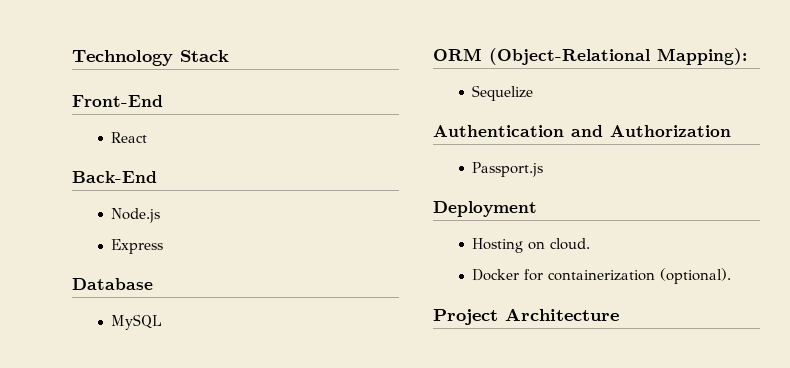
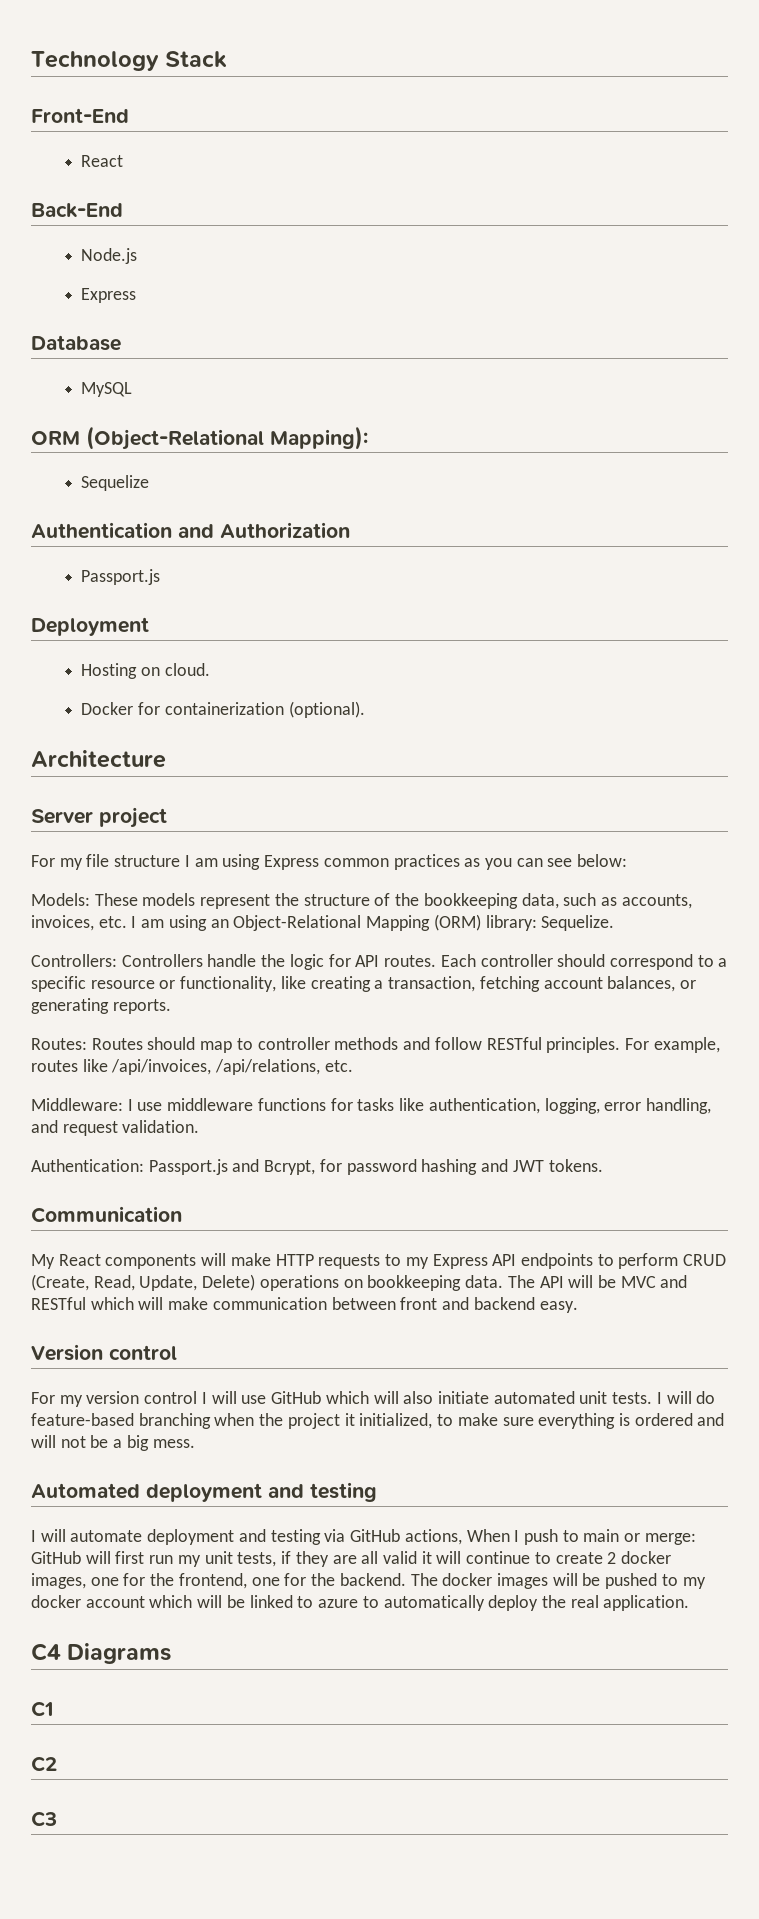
- Project Architecture
+ Architecture
+ Server project
+ For my file structure I am using Express common practices as you can see below:
+ Models: These models represent the structure of the bookkeeping data, such as accounts, invoices, etc. I am using an Object-Relational Mapping (ORM) library: Sequelize.
+ Controllers: Controllers handle the logic for API routes. Each controller should correspond to a specific resource or functionality, like creating a transaction, fetching account balances, or generating reports.
+ Routes: Routes should map to controller methods and follow RESTful principles. For example, routes like /api/invoices, /api/relations, etc.
+ Middleware: I use middleware functions for tasks like authentication, logging, error handling, and request validation.
+ Authentication: Passport.js and Bcrypt, for password hashing and JWT tokens.
+ Communication
+ My React components will make HTTP requests to my Express API endpoints to perform CRUD (Create, Read, Update, Delete) operations on bookkeeping data. The API will be MVC and RESTful which will make communication between front and backend easy.
+ Version control
+ For my version control I will use GitHub which will also initiate automated unit tests. I will do feature-based branching when the project it initialized, to make sure everything is ordered and will not be a big mess.
+ Automated deployment and testing
+ I will automate deployment and testing via GitHub actions, When I push to main or merge: GitHub will first run my unit tests, if they are all valid it will continue to create 2 docker images, one for the frontend, one for the backend. The docker images will be pushed to my docker account which will be linked to azure to automatically deploy the real application.
+ C4 Diagrams
+ C1
+ C2
+ C3

